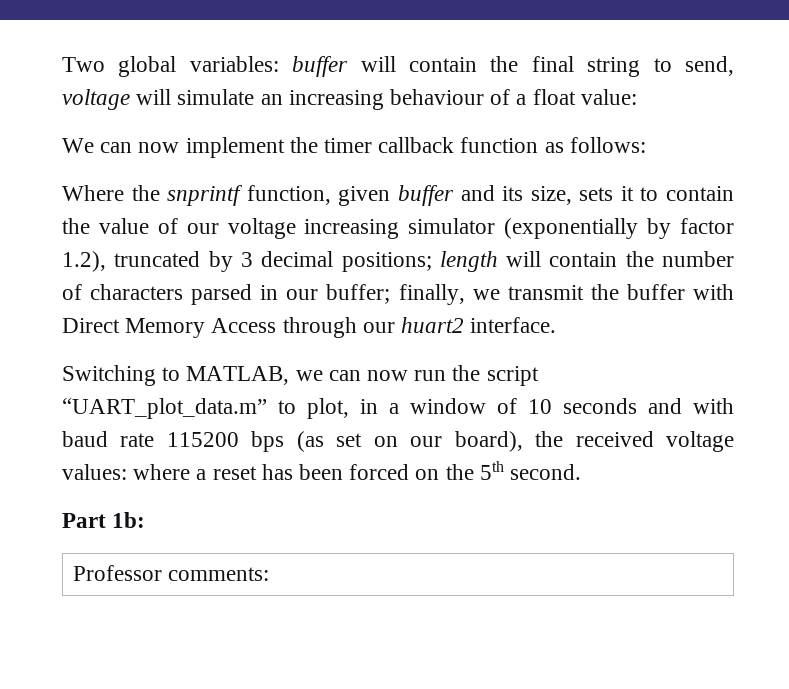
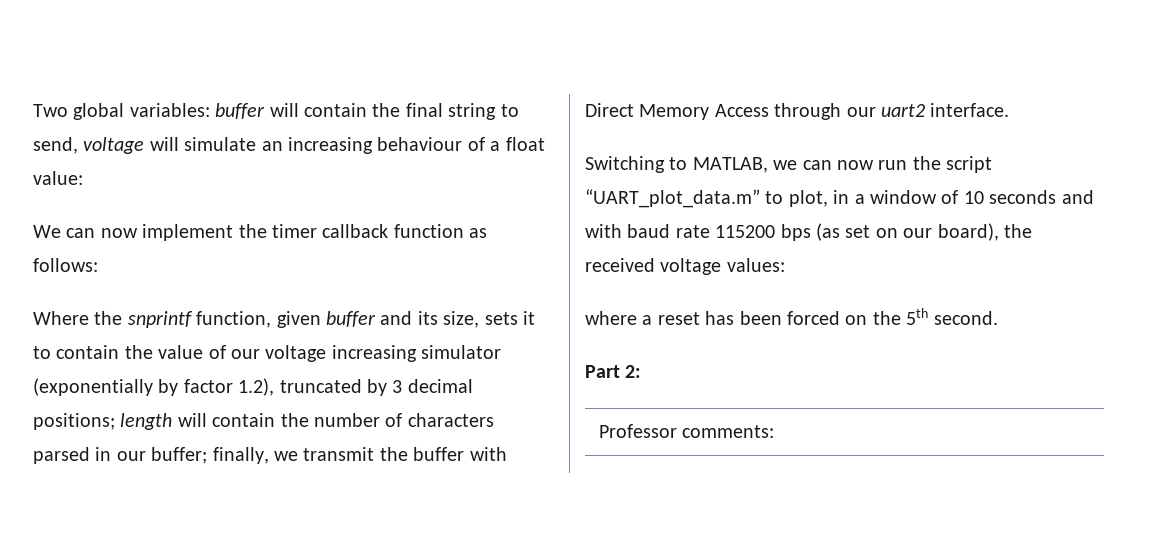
- Where the snprintf function, given buffer and its size, sets it to contain the value of our voltage increasing simulator (exponentially by factor 1.2), truncated by 3 decimal positions; length will contain the number of characters parsed in our buffer; finally, we transmit the buffer with Direct Memory Access through our huart2 interface.
+ Where the snprintf function, given buffer and its size, sets it to contain the value of our voltage increasing simulator (exponentially by factor 1.2), truncated by 3 decimal positions; length will contain the number of characters parsed in our buffer; finally, we transmit the buffer with Direct Memory Access through our uart2 interface.
- Switching to MATLAB, we can now run the script “UART_plot_data.m” to plot, in a window of 10 seconds and with baud rate 115200 bps (as set on our board), the received voltage values: where a reset has been forced on the 5th second.
+ Switching to MATLAB, we can now run the script “UART_plot_data.m” to plot, in a window of 10 seconds and with baud rate 115200 bps (as set on our board), the received voltage values:
+ where a reset has been forced on the 5th second.
- Part 1b:
+ Part 2:

